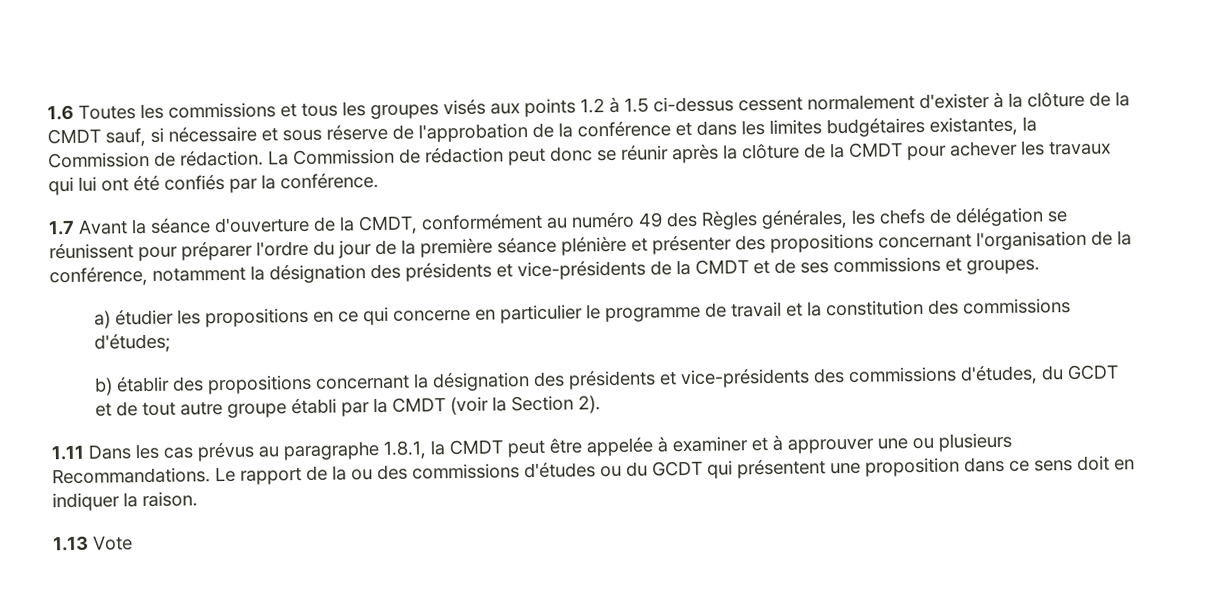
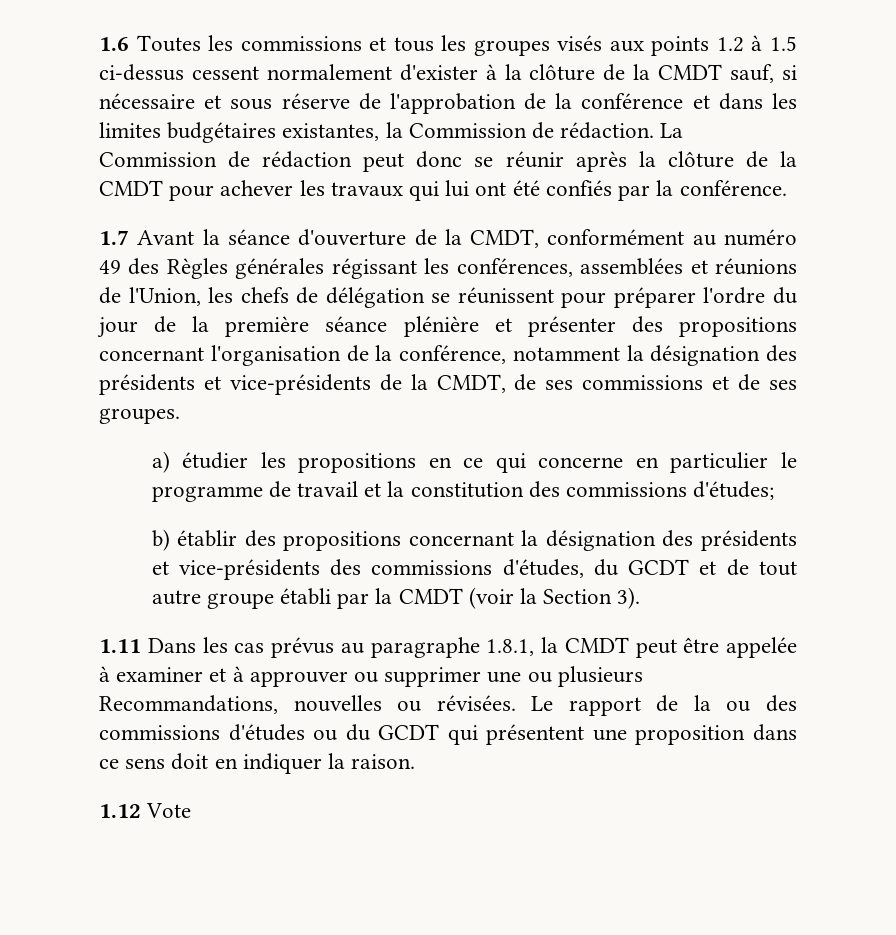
- 1.7 Avant la séance d'ouverture de la CMDT, conformément au numéro 49 des Règles générales, les chefs de délégation se réunissent pour préparer l'ordre du jour de la première séance plénière et présenter des propositions concernant l'organisation de la conférence, notamment la désignation des présidents et vice-présidents de la CMDT et de ses commissions et groupes.
+ 1.7 Avant la séance d'ouverture de la CMDT, conformément au numéro 49 des Règles générales régissant les conférences, assemblées et réunions de l'Union, les chefs de délégation se réunissent pour préparer l'ordre du jour de la première séance plénière et présenter des propositions concernant l'organisation de la conférence, notamment la désignation des présidents et vice-présidents de la CMDT, de ses commissions et de ses groupes.
- b) établir des propositions concernant la désignation des présidents et vice-présidents des commissions d'études, du GCDT et de tout autre groupe établi par la CMDT (voir la Section 2).
+ b) établir des propositions concernant la désignation des présidents et vice-présidents des commissions d'études, du GCDT et de tout autre groupe établi par la CMDT (voir la Section 3).
- 1.11 Dans les cas prévus au paragraphe 1.8.1, la CMDT peut être appelée à examiner et à approuver une ou plusieurs Recommandations.
+ 1.11 Dans les cas prévus au paragraphe 1.8.1, la CMDT peut être appelée à examiner et à approuver ou supprimer une ou plusieurs Recommandations, nouvelles ou révisées.
- 1.13 Vote
+ 1.12 Vote

